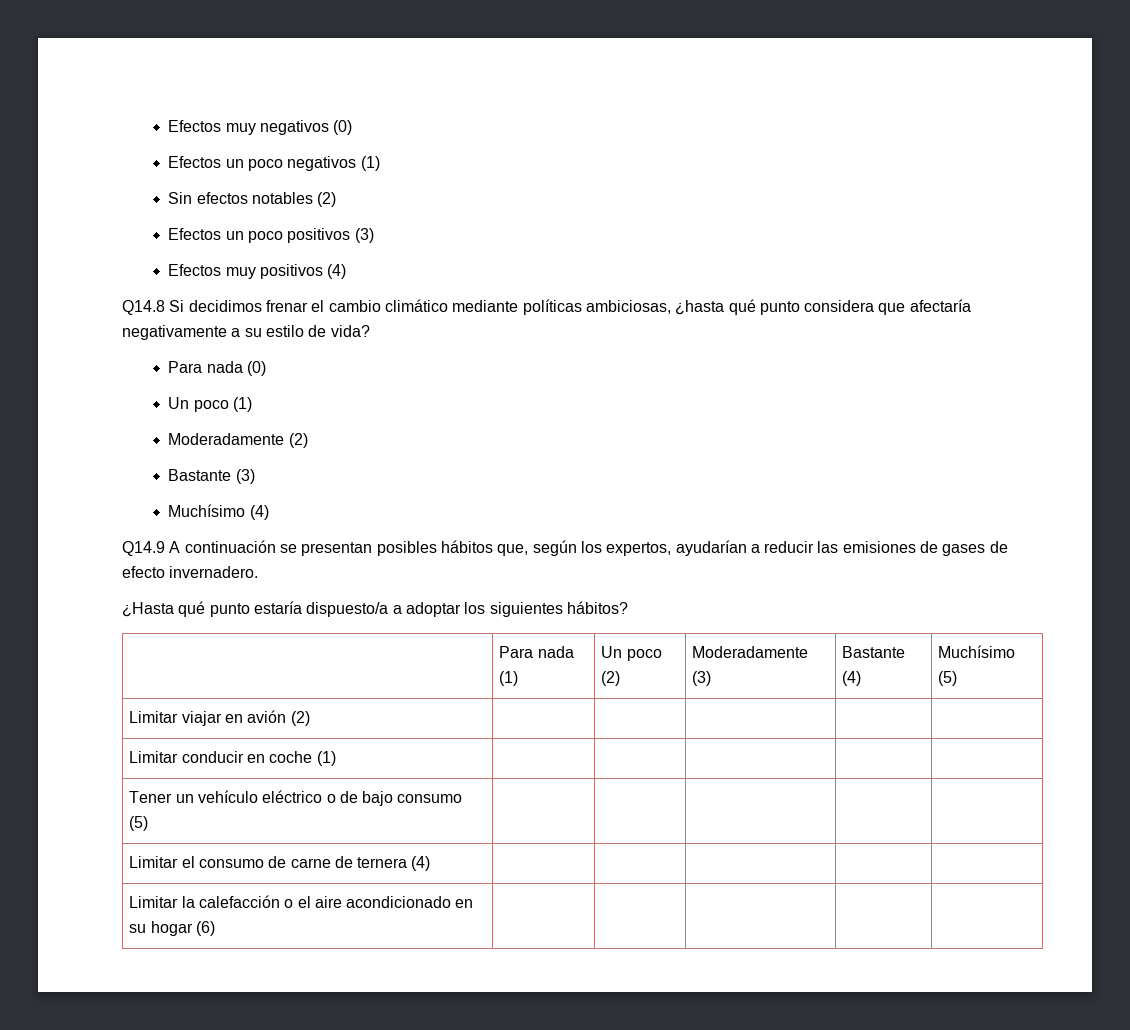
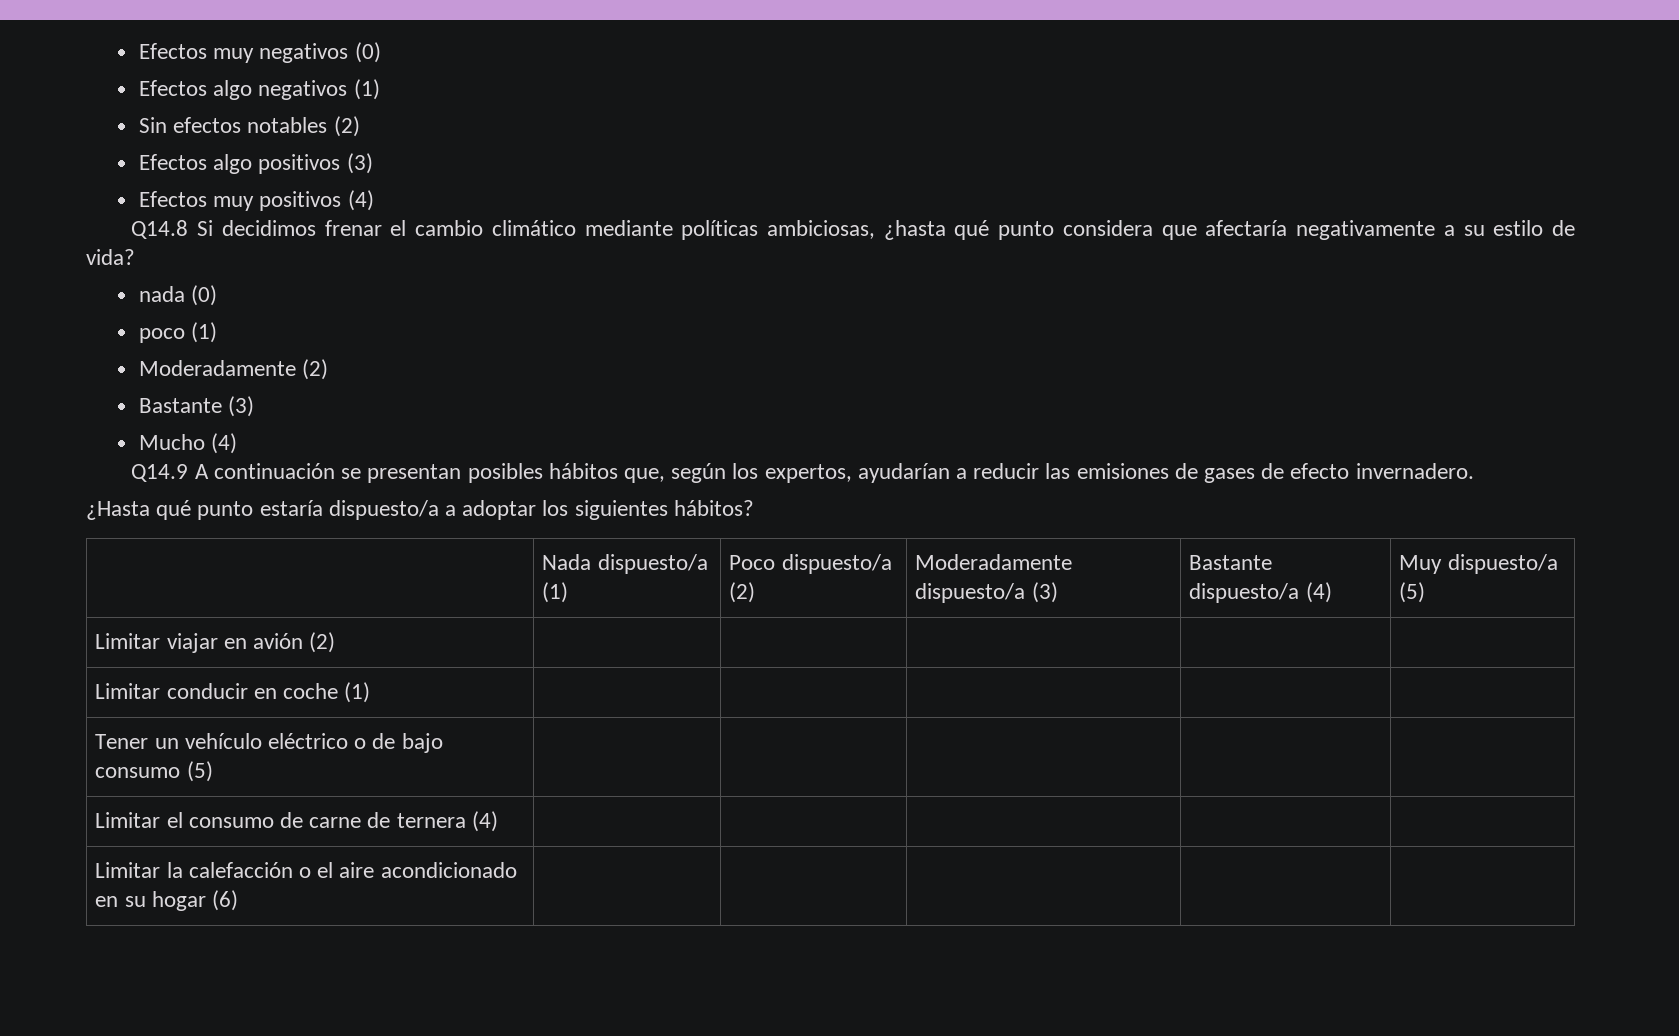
- Efectos un poco negativos (1)
+ Efectos algo negativos (1)
- Efectos un poco positivos (3)
+ Efectos algo positivos (3)
- Para nada (0)
+ nada (0)
- Un poco (1)
+ poco (1)
- Muchísimo (4)
+ Mucho (4)
- | Para nada (1) | Un poco (2) | Moderadamente (3) | Bastante (4) | Muchísimo (5)
+ | Nada dispuesto/a (1) | Poco dispuesto/a (2) | Moderadamente dispuesto/a (3) | Bastante dispuesto/a (4) | Muy dispuesto/a (5)

